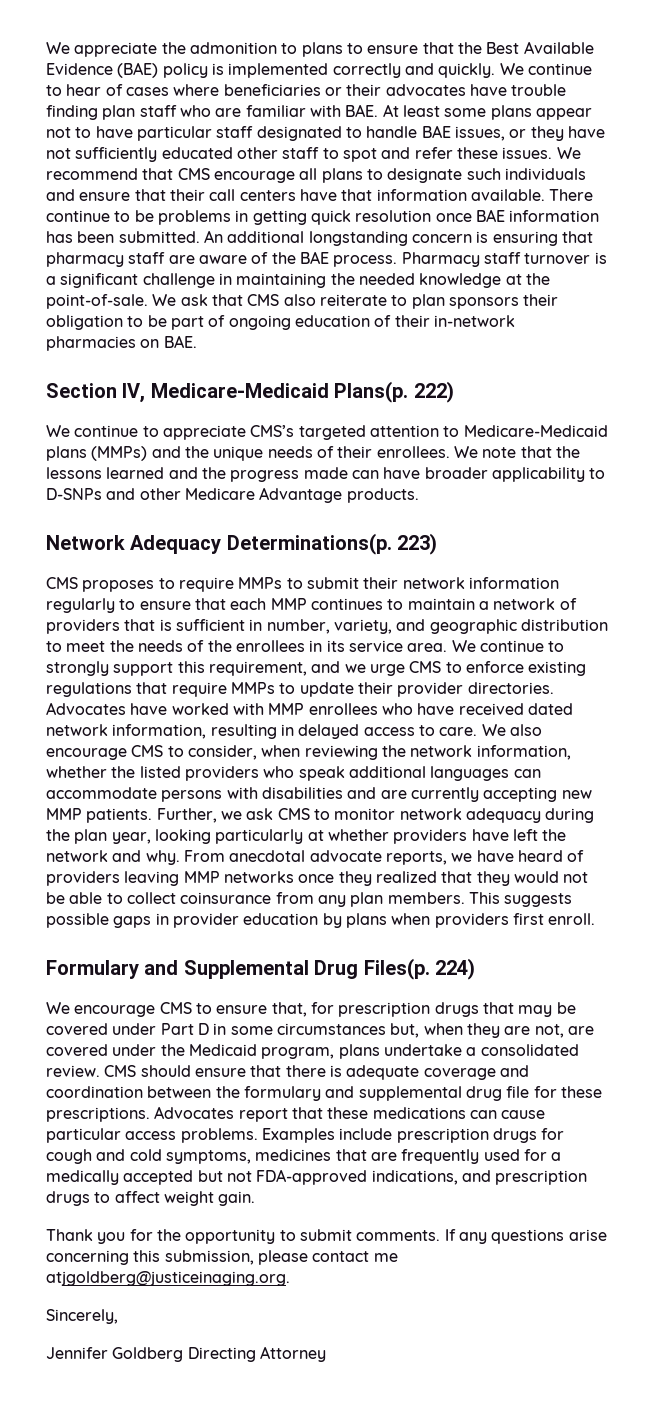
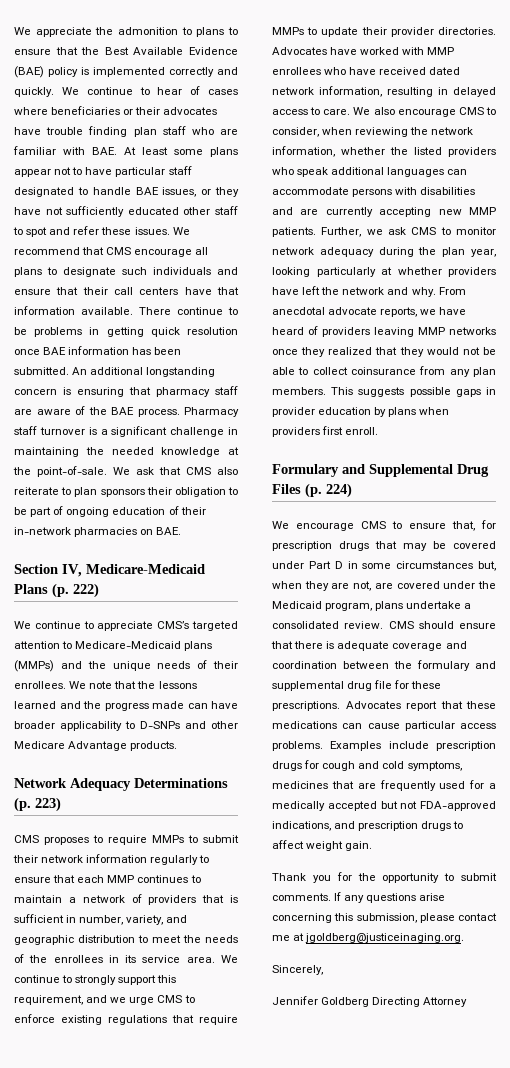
- Section IV, Medicare-Medicaid Plans(p. 222)
+ Section IV, Medicare-Medicaid Plans (p. 222)
- Network Adequacy Determinations(p. 223)
+ Network Adequacy Determinations (p. 223)
- Formulary and Supplemental Drug Files(p. 224)
+ Formulary and Supplemental Drug Files (p. 224)
- If any questions arise concerning this submission, please contact me atjgoldberg@justiceinaging.org.
+ If any questions arise concerning this submission, please contact me at jgoldberg@justiceinaging.org.

